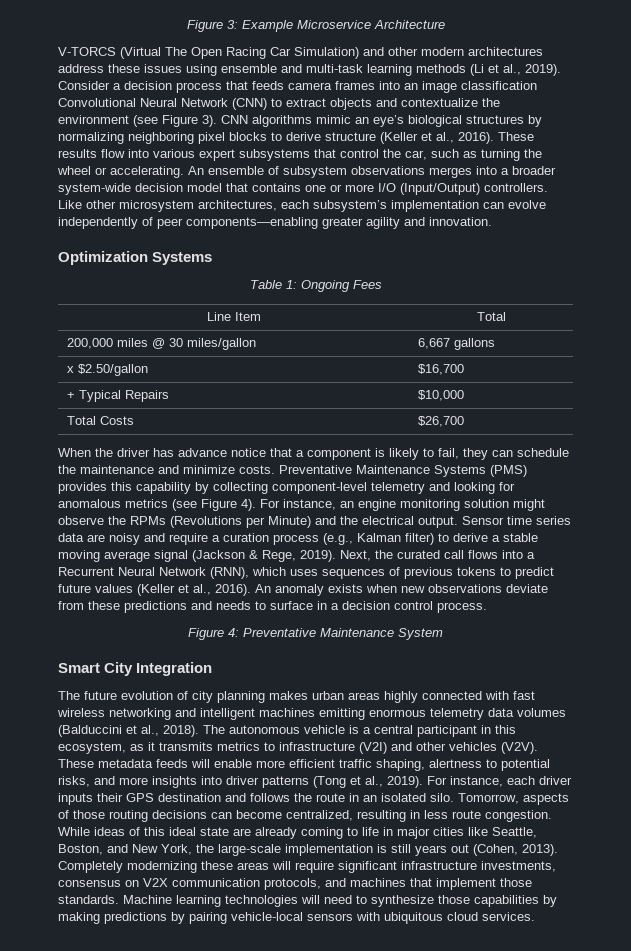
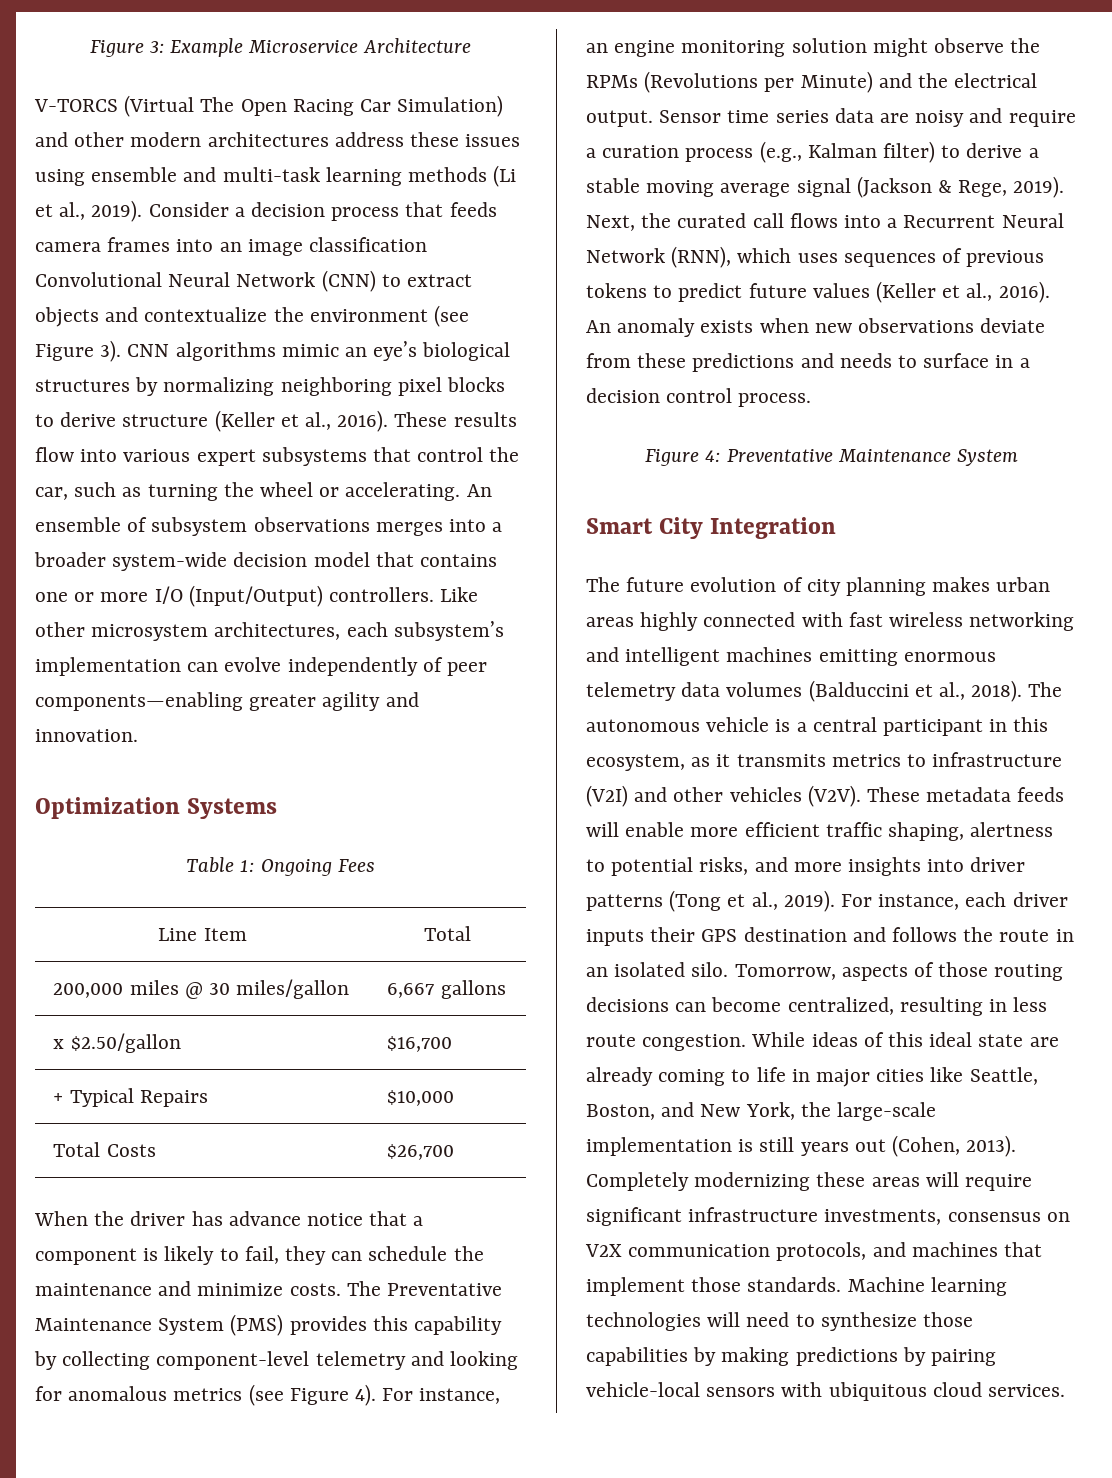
- Preventative Maintenance Systems (PMS) provides this capability by collecting component-level telemetry and looking for anomalous metrics (see Figure 4).
+ The Preventative Maintenance System (PMS) provides this capability by collecting component-level telemetry and looking for anomalous metrics (see Figure 4).

